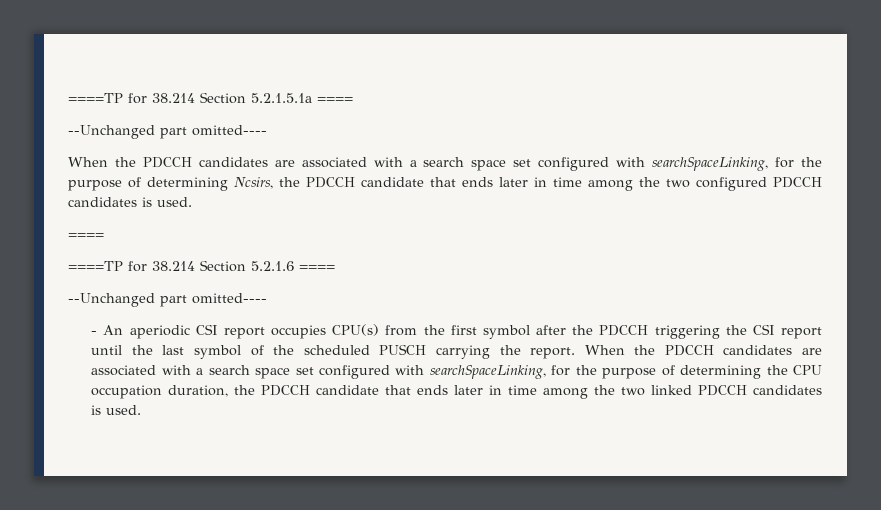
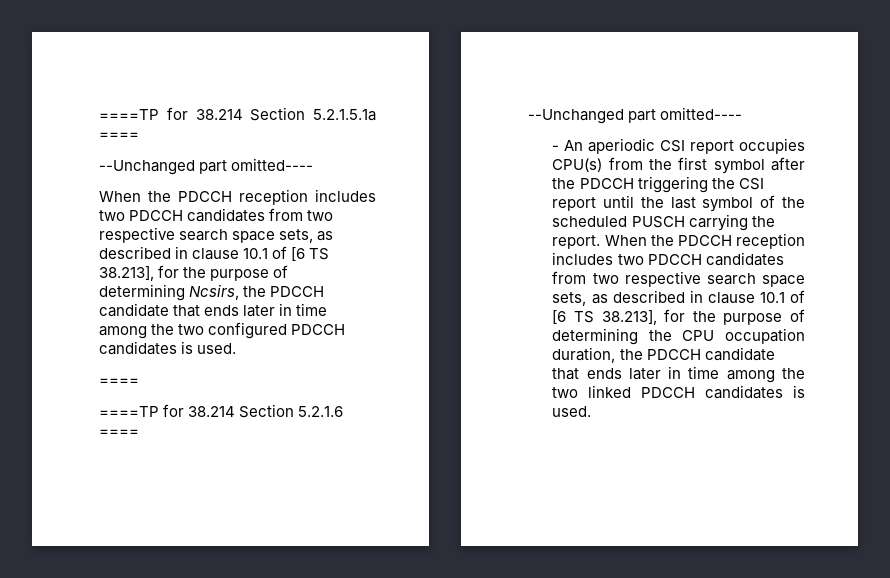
- When the PDCCH candidates are associated with a search space set configured with searchSpaceLinking, for the purpose of determining Ncsirs, the PDCCH candidate that ends later in time among the two configured PDCCH candidates is used.
+ When the PDCCH reception includes two PDCCH candidates from two respective search space sets, as described in clause 10.1 of [6 TS 38.213], for the purpose of determining Ncsirs, the PDCCH candidate that ends later in time among the two configured PDCCH candidates is used.
- When the PDCCH candidates are associated with a search space set configured with searchSpaceLinking, for the purpose of determining the CPU occupation duration, the PDCCH candidate that ends later in time among the two linked PDCCH candidates is used.
+ When the PDCCH reception includes two PDCCH candidates from two respective search space sets, as described in clause 10.1 of [6 TS 38.213], for the purpose of determining the CPU occupation duration, the PDCCH candidate that ends later in time among the two linked PDCCH candidates is used.

